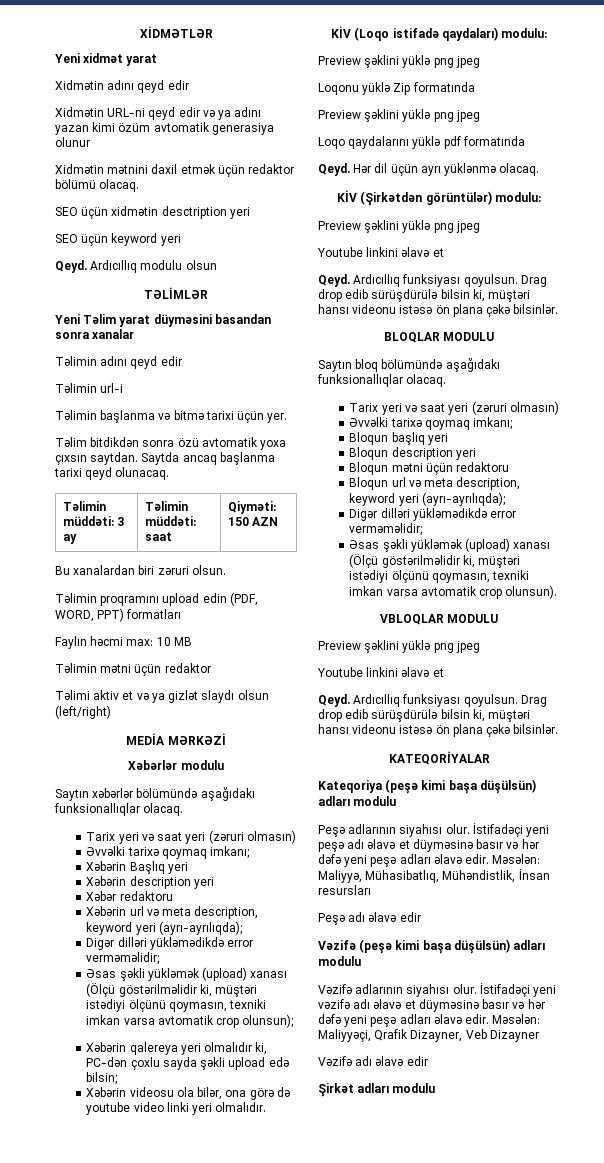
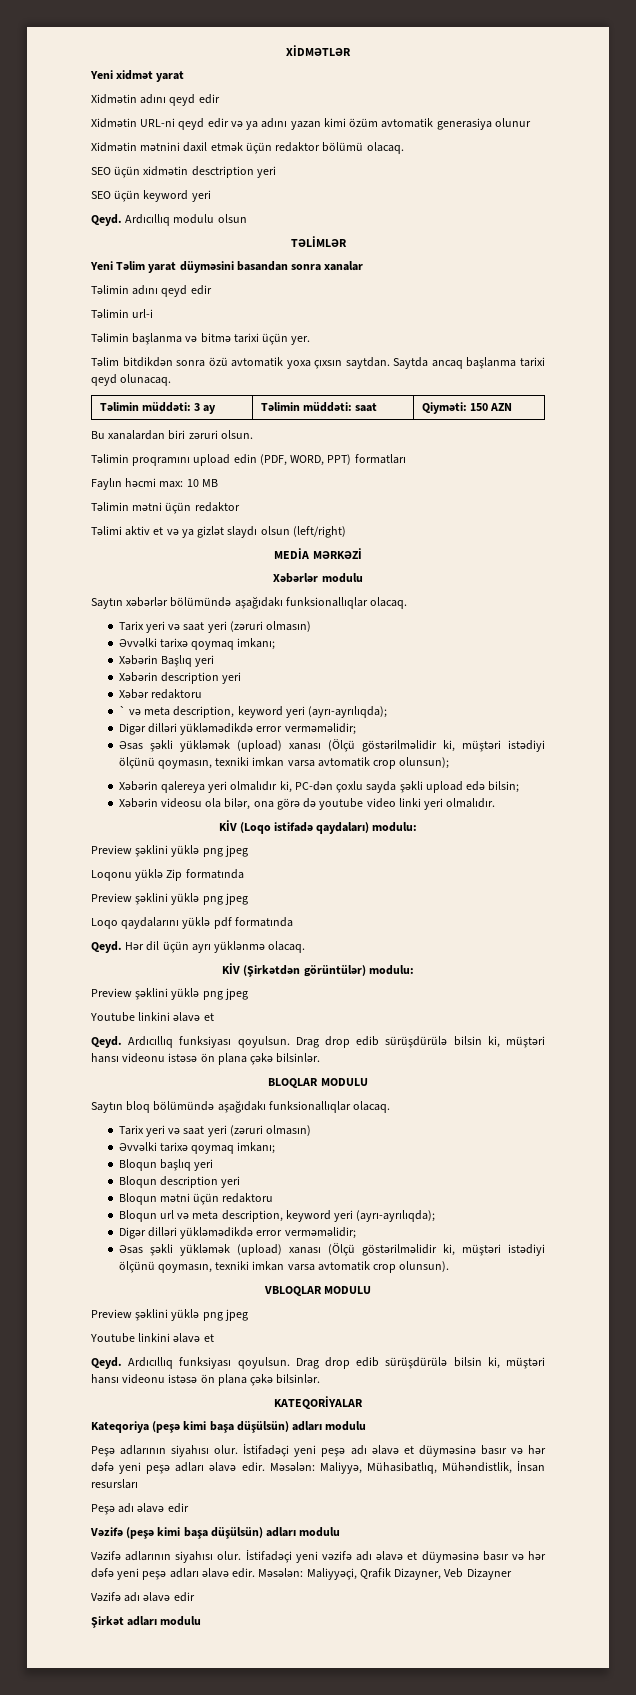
- Xəbərin url və meta description, keyword yeri (ayrı-ayrılıqda);
+ ` və meta description, keyword yeri (ayrı-ayrılıqda);

